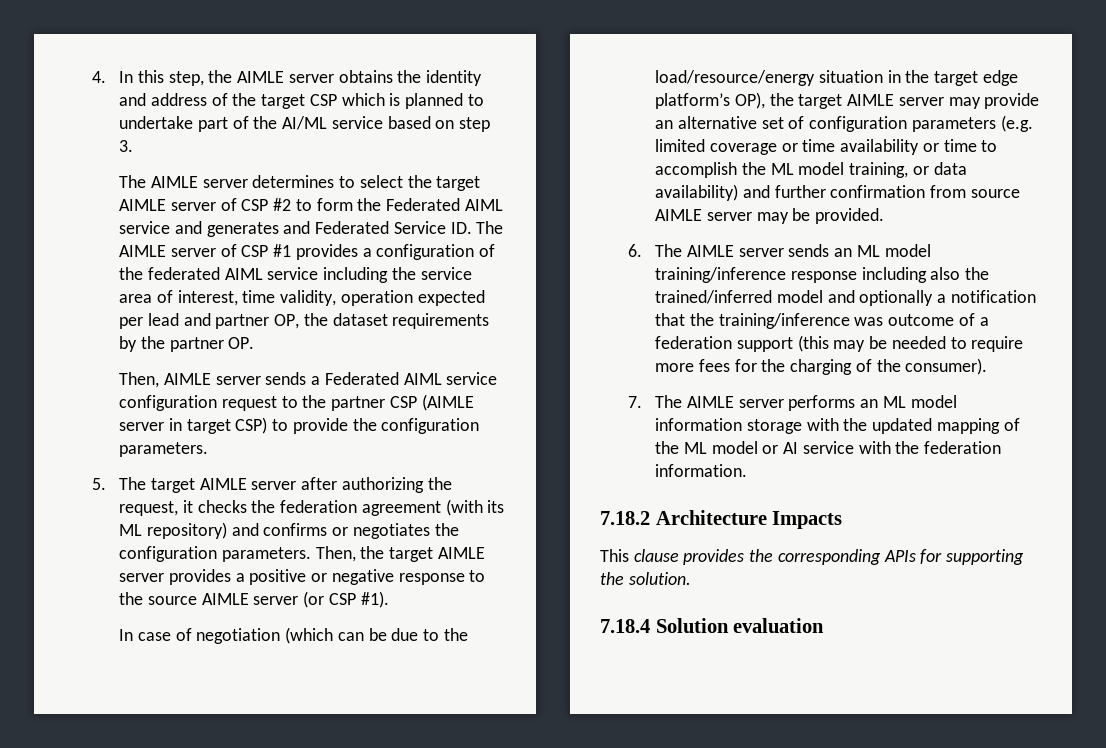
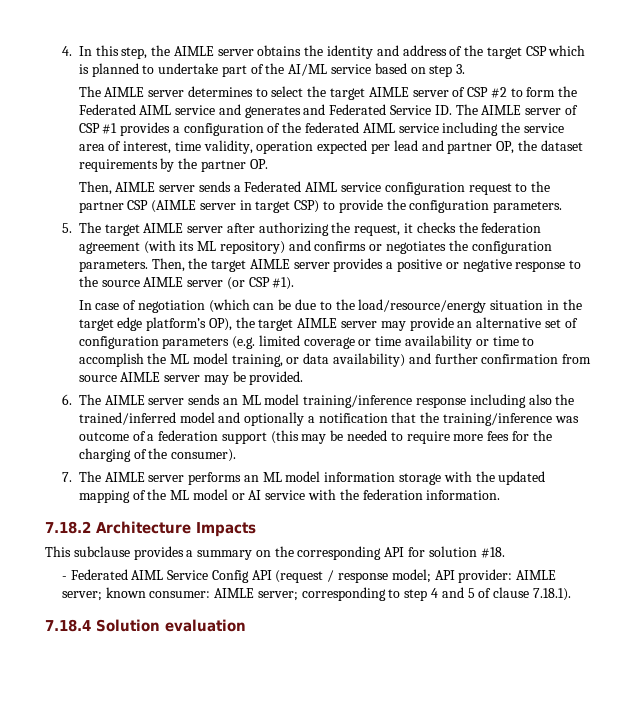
- This clause provides the corresponding APIs for supporting the solution.
+ This subclause provides a summary on the corresponding API for solution #18.
+ - Federated AIML Service Config API (request / response model; API provider: AIMLE server; known consumer: AIMLE server; corresponding to step 4 and 5 of clause 7.18.1).

